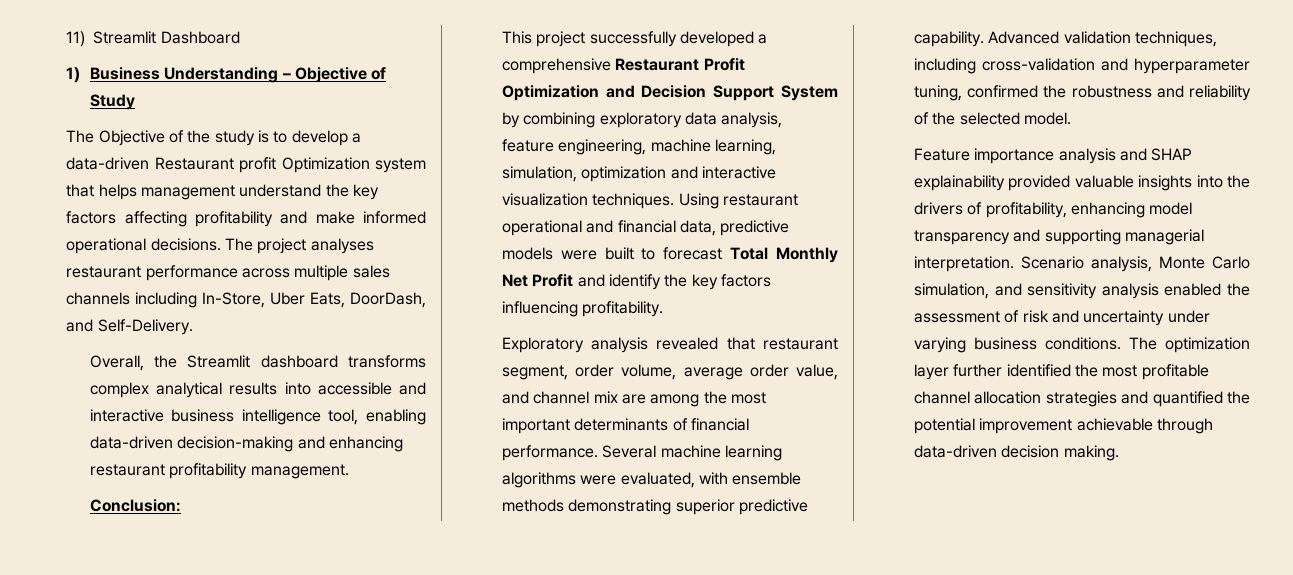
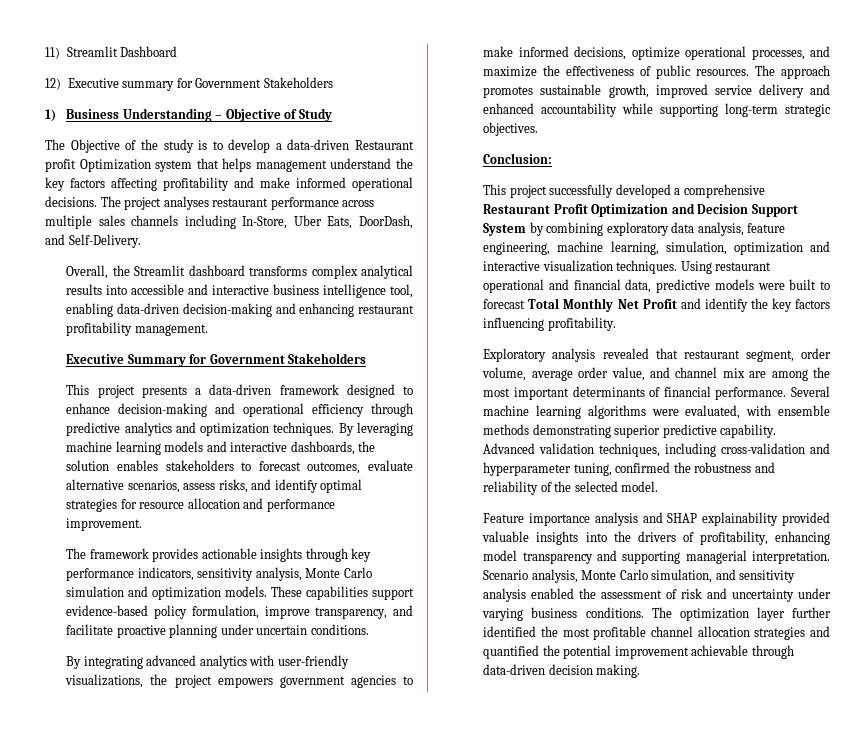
+ 12) Executive summary for Government Stakeholders
+ Executive Summary for Government Stakeholders
+ This project presents a data-driven framework designed to enhance decision-making and operational efficiency through predictive analytics and optimization techniques. By leveraging machine learning models and interactive dashboards, the solution enables stakeholders to forecast outcomes, evaluate alternative scenarios, assess risks, and identify optimal strategies for resource allocation and performance improvement.
+ The framework provides actionable insights through key performance indicators, sensitivity analysis, Monte Carlo simulation and optimization models. These capabilities support evidence-based policy formulation, improve transparency, and facilitate proactive planning under uncertain conditions.
+ By integrating advanced analytics with user-friendly visualizations, the project empowers government agencies to make informed decisions, optimize operational processes, and maximize the effectiveness of public resources. The approach promotes sustainable growth, improved service delivery and enhanced accountability while supporting long-term strategic objectives.

